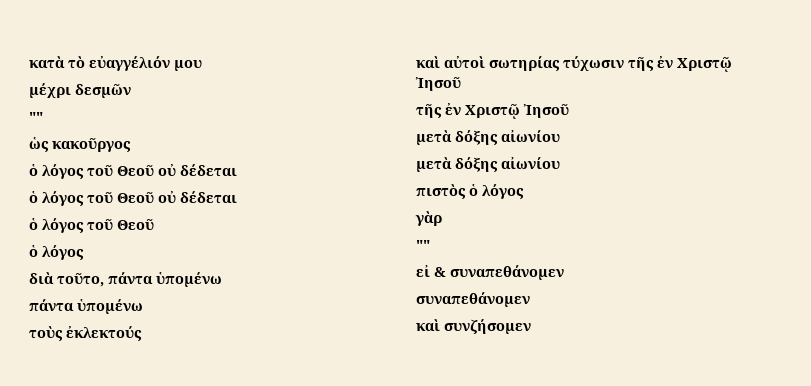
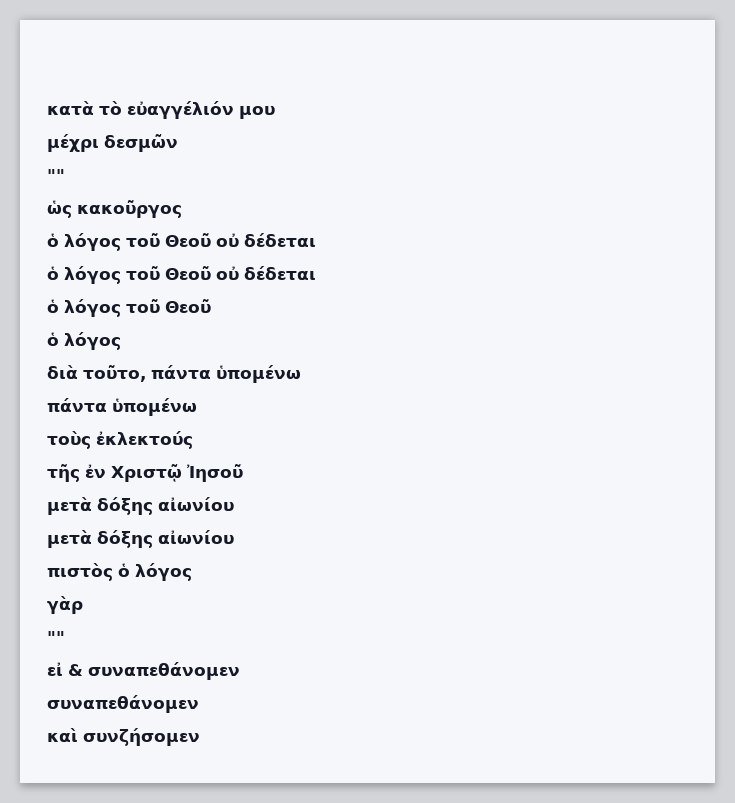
- καὶ αὐτοὶ σωτηρίας τύχωσιν τῆς ἐν Χριστῷ Ἰησοῦ

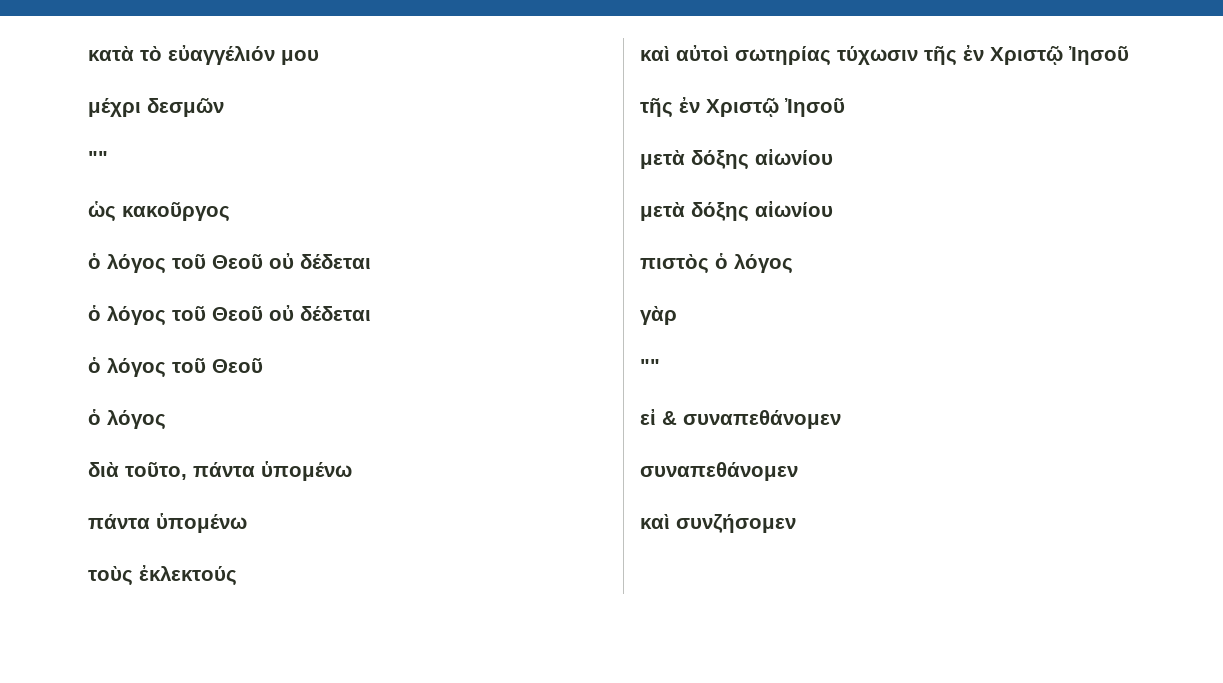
+ καὶ αὐτοὶ σωτηρίας τύχωσιν τῆς ἐν Χριστῷ Ἰησοῦ

